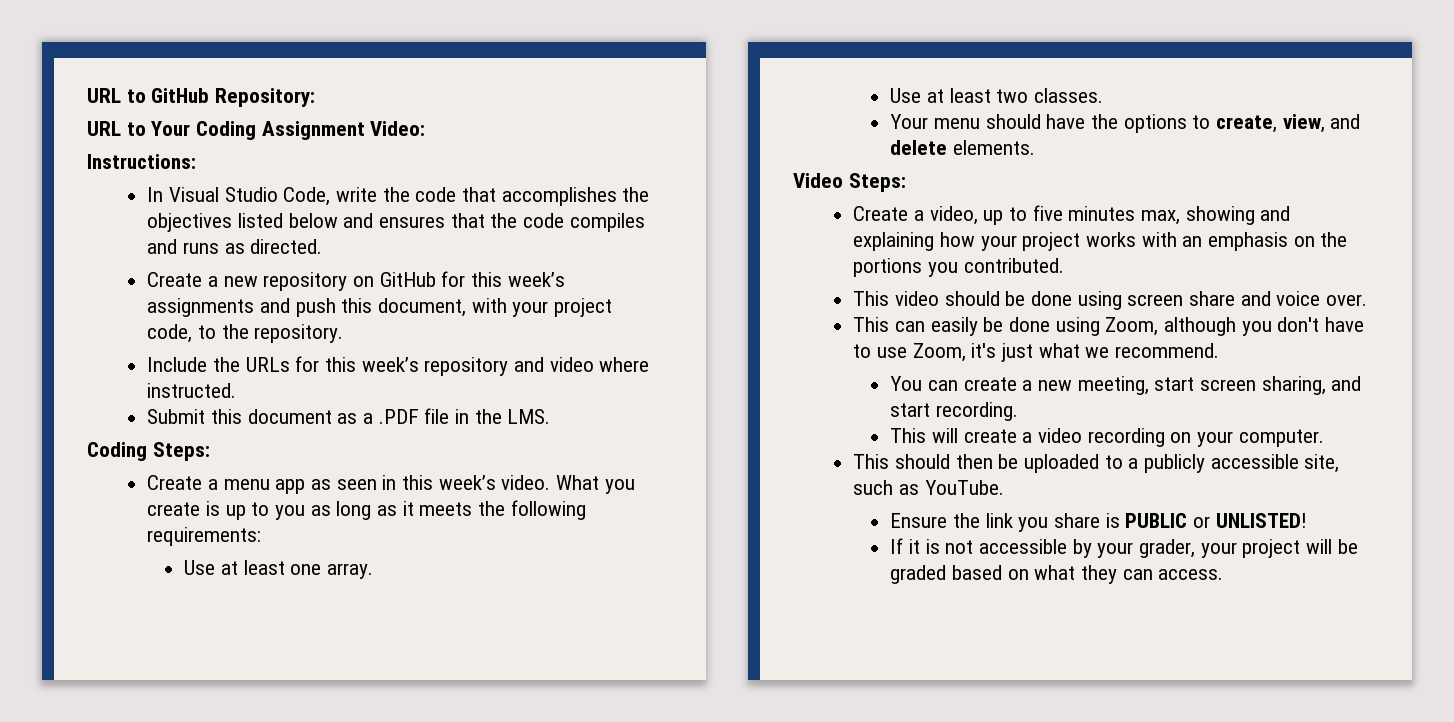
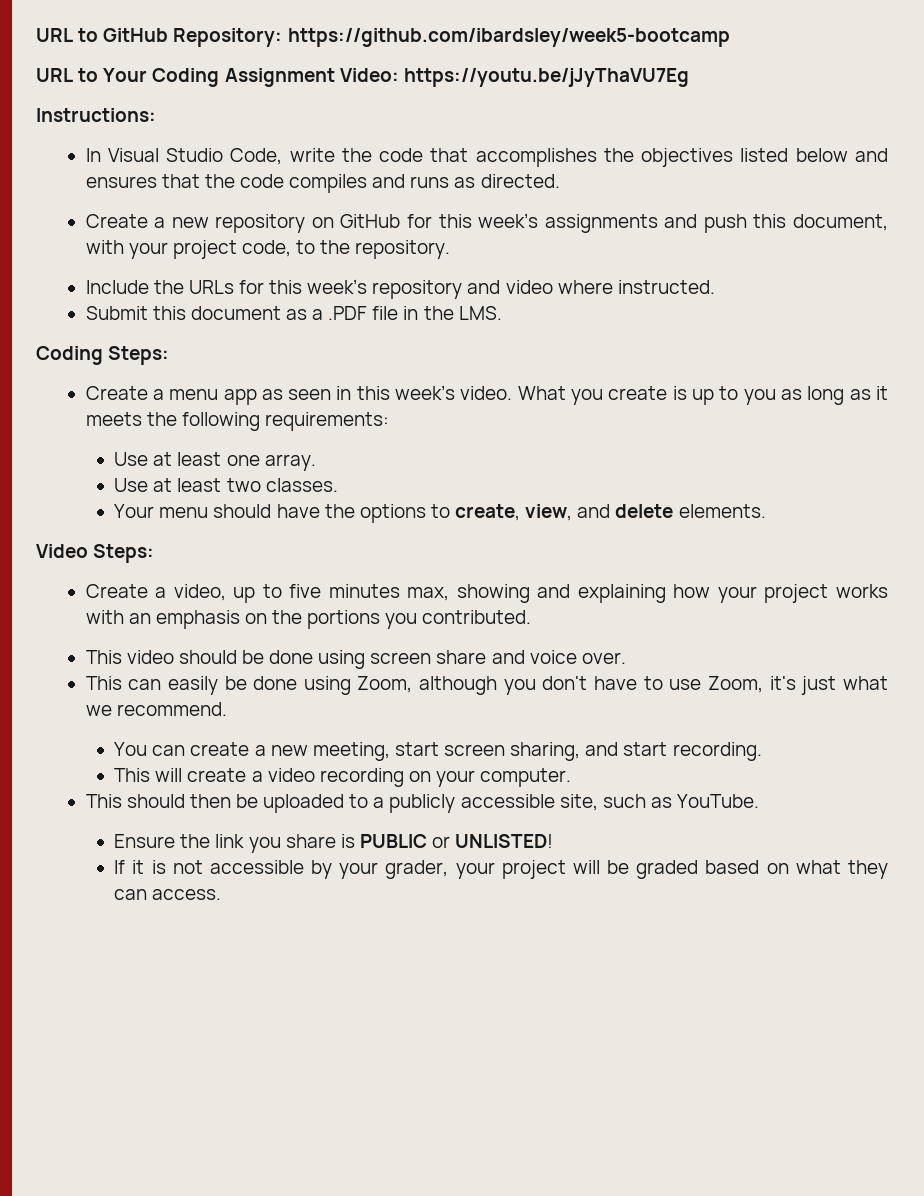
- URL to GitHub Repository:
+ URL to GitHub Repository: https://github.com/ibardsley/week5-bootcamp
- URL to Your Coding Assignment Video:
+ URL to Your Coding Assignment Video: https://youtu.be/jJyThaVU7Eg

